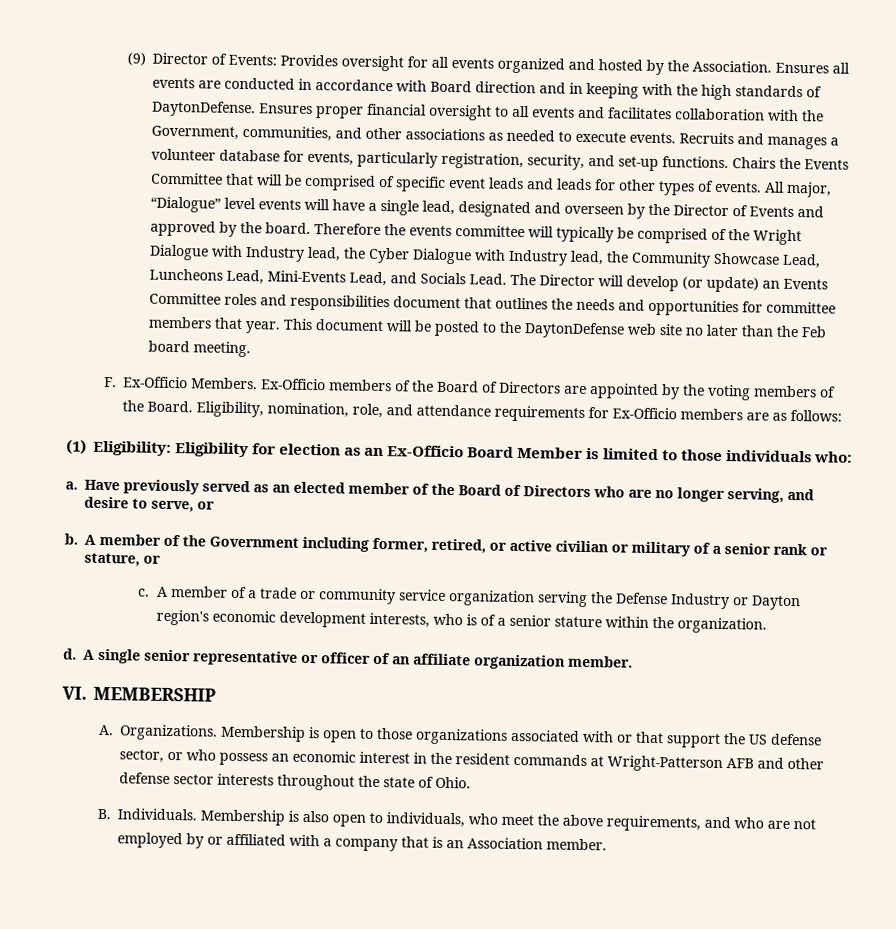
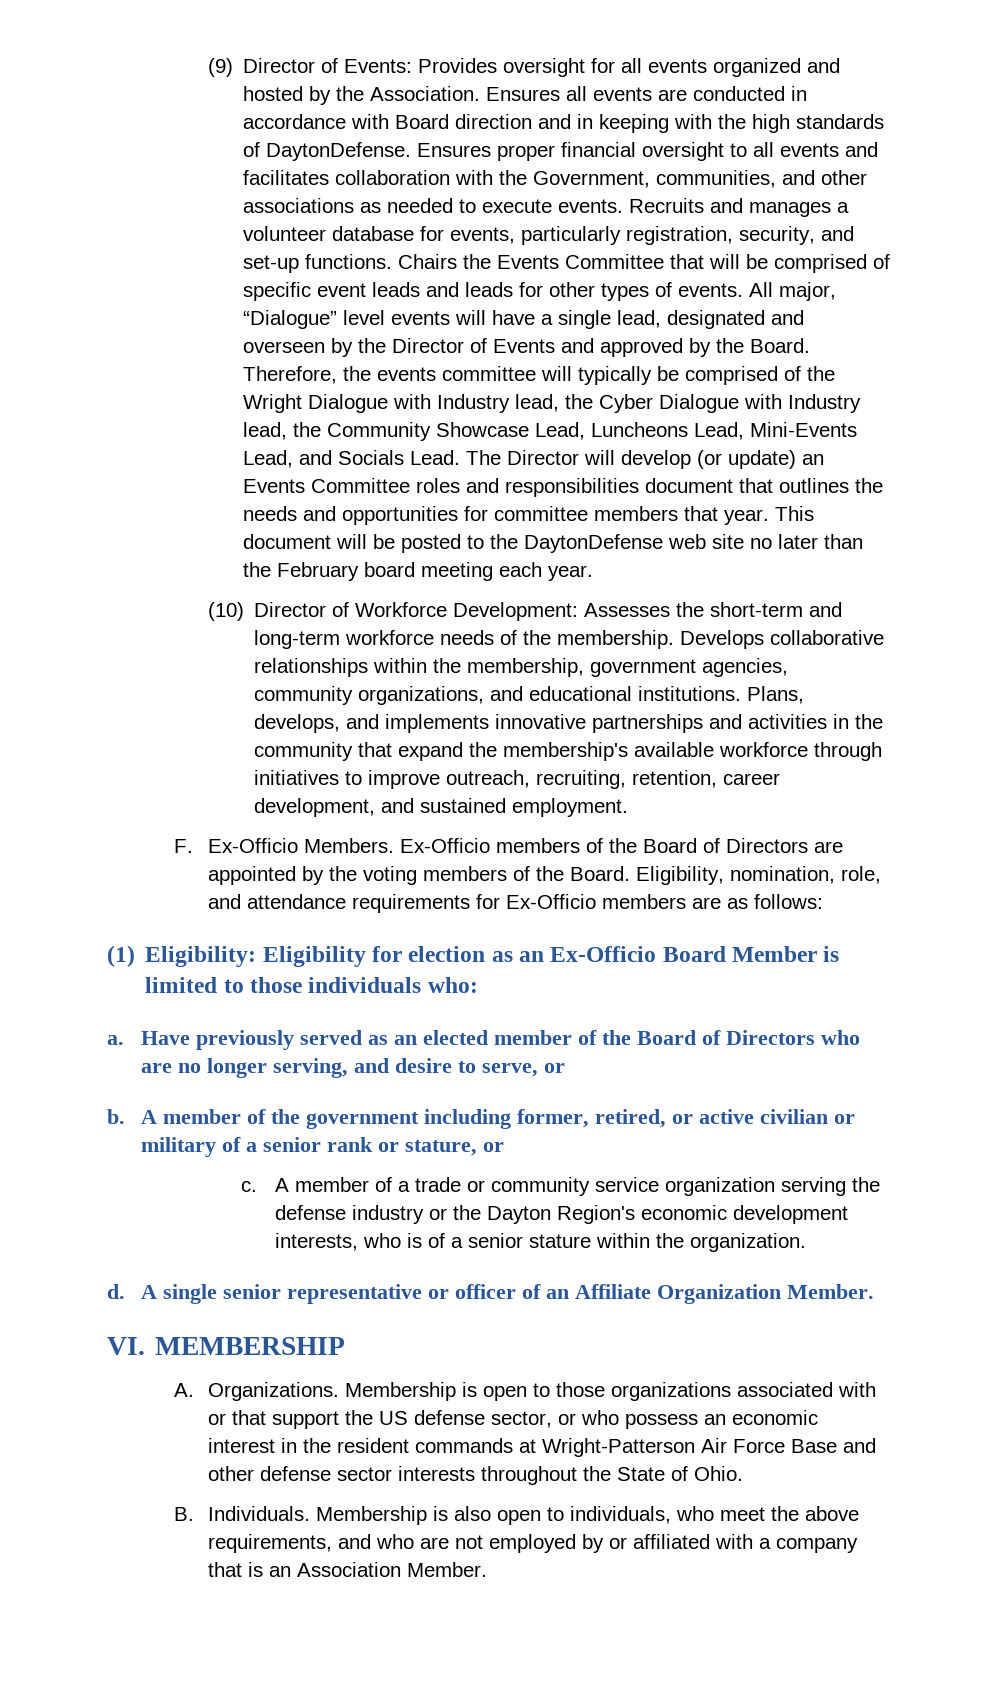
- All major, “Dialogue” level events will have a single lead, designated and overseen by the Director of Events and approved by the board. Therefore the events committee will typically be comprised of the Wright Dialogue with Industry lead, the Cyber Dialogue with Industry lead, the Community Showcase Lead, Luncheons Lead, Mini-Events Lead, and Socials Lead.
+ All major, “Dialogue” level events will have a single lead, designated and overseen by the Director of Events and approved by the Board. Therefore, the events committee will typically be comprised of the Wright Dialogue with Industry lead, the Cyber Dialogue with Industry lead, the Community Showcase Lead, Luncheons Lead, Mini-Events Lead, and Socials Lead.
- This document will be posted to the DaytonDefense web site no later than the Feb board meeting.
+ This document will be posted to the DaytonDefense web site no later than the February board meeting each year.
+ (10) Director of Workforce Development: Assesses the short-term and long-term workforce needs of the membership. Develops collaborative relationships within the membership, government agencies, community organizations, and educational institutions. Plans, develops, and implements innovative partnerships and activities in the community that expand the membership's available workforce through initiatives to improve outreach, recruiting, retention, career development, and sustained employment.
- A member of the Government including former, retired, or active civilian or military of a senior rank or stature, or
+ A member of the government including former, retired, or active civilian or military of a senior rank or stature, or
- A member of a trade or community service organization serving the Defense Industry or Dayton region's economic development interests, who is of a senior stature within the organization.
+ A member of a trade or community service organization serving the defense industry or the Dayton Region's economic development interests, who is of a senior stature within the organization.
- A single senior representative or officer of an affiliate organization member.
+ A single senior representative or officer of an Affiliate Organization Member.
- Membership is open to those organizations associated with or that support the US defense sector, or who possess an economic interest in the resident commands at Wright-Patterson AFB and other defense sector interests throughout the state of Ohio.
+ Membership is open to those organizations associated with or that support the US defense sector, or who possess an economic interest in the resident commands at Wright-Patterson Air Force Base and other defense sector interests throughout the State of Ohio.
- Membership is also open to individuals, who meet the above requirements, and who are not employed by or affiliated with a company that is an Association member.
+ Membership is also open to individuals, who meet the above requirements, and who are not employed by or affiliated with a company that is an Association Member.

